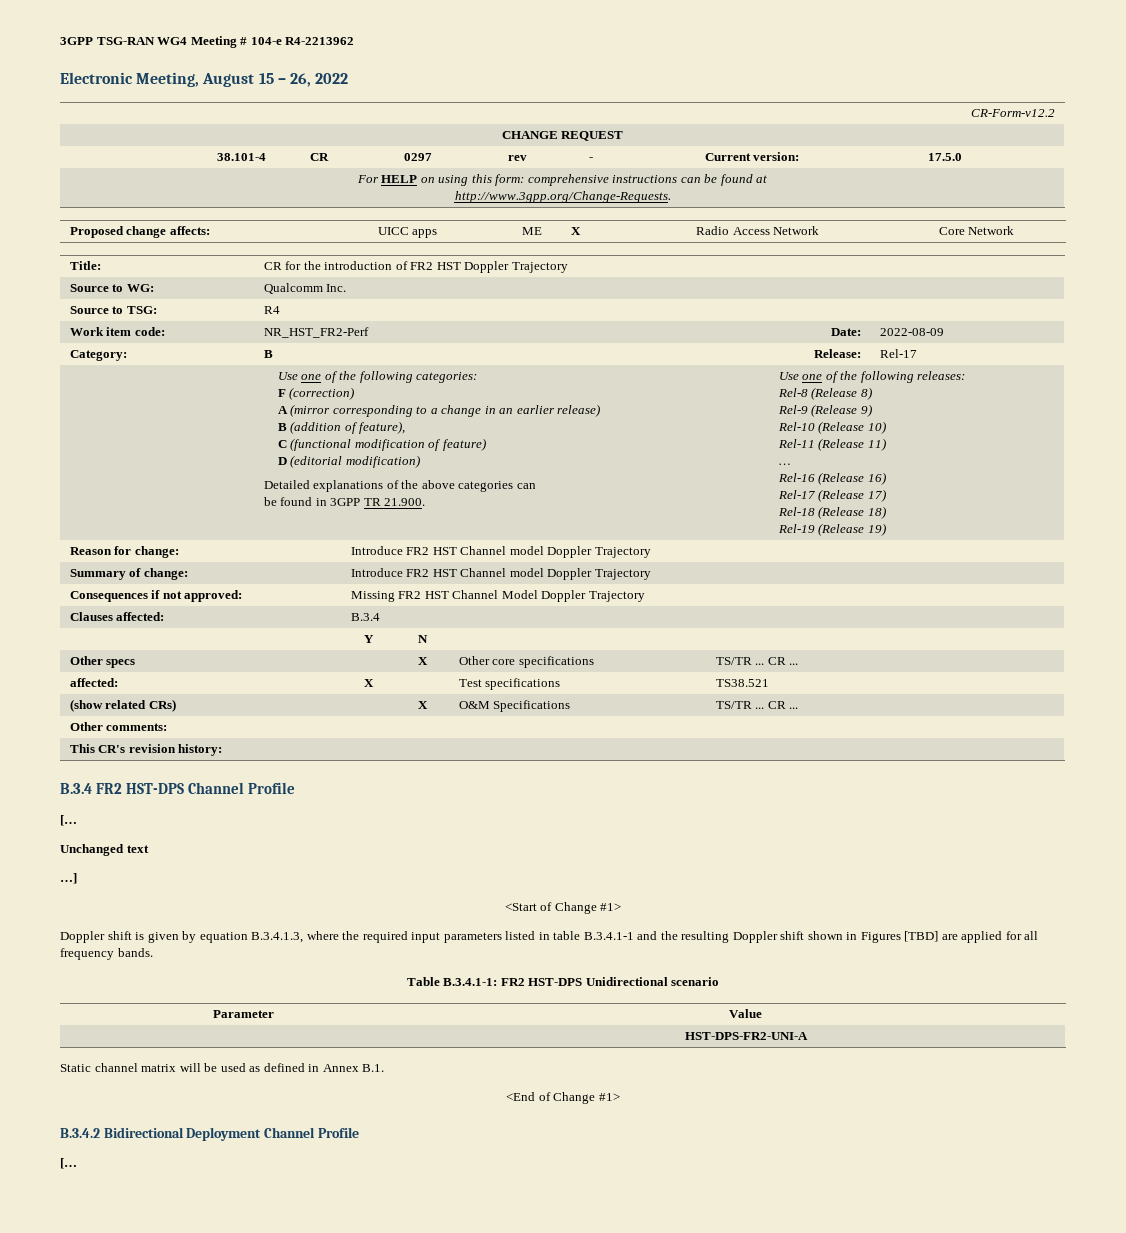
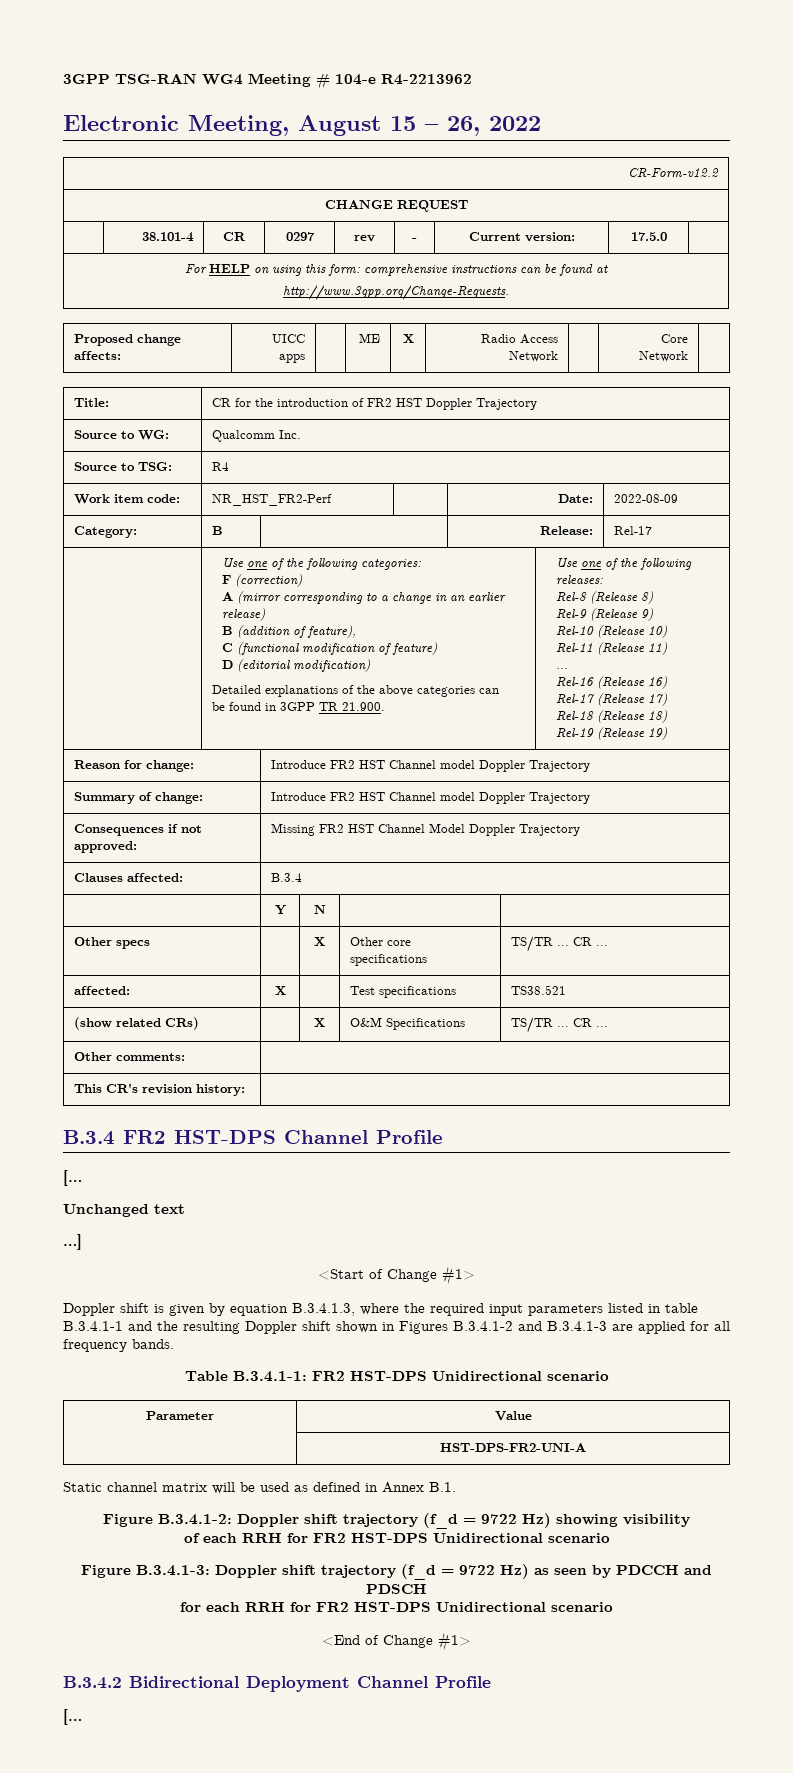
- Doppler shift is given by equation B.3.4.1.3, where the required input parameters listed in table B.3.4.1-1 and the resulting Doppler shift shown in Figures [TBD] are applied for all frequency bands.
+ Doppler shift is given by equation B.3.4.1.3, where the required input parameters listed in table B.3.4.1-1 and the resulting Doppler shift shown in Figures B.3.4.1-2 and B.3.4.1-3 are applied for all frequency bands.
+ Figure B.3.4.1-2: Doppler shift trajectory (f_d = 9722 Hz) showing visibility
+ of each RRH for FR2 HST-DPS Unidirectional scenario
+ Figure B.3.4.1-3: Doppler shift trajectory (f_d = 9722 Hz) as seen by PDCCH and PDSCH
+ for each RRH for FR2 HST-DPS Unidirectional scenario

